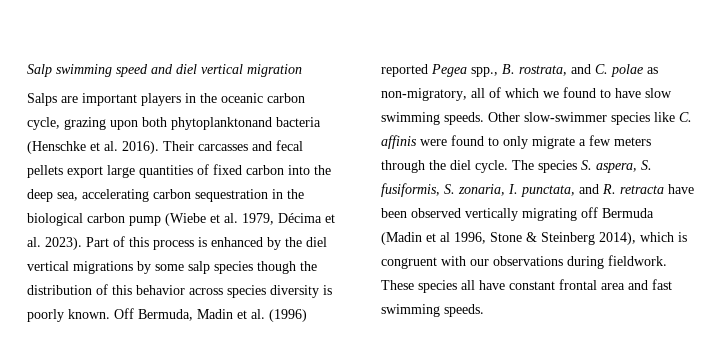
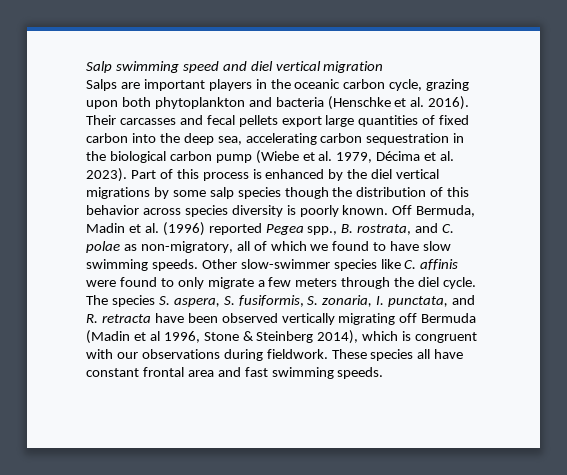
- Salps are important players in the oceanic carbon cycle, grazing upon both phytoplanktonand bacteria (Henschke et al. 2016).
+ Salps are important players in the oceanic carbon cycle, grazing upon both phytoplankton and bacteria (Henschke et al. 2016).

